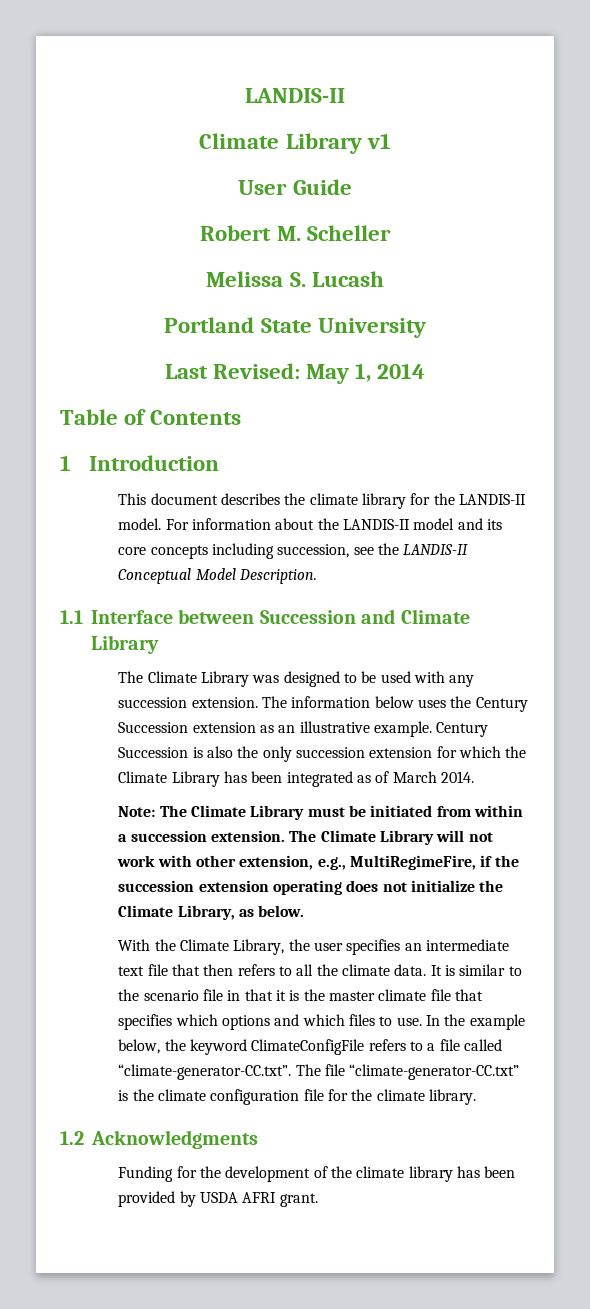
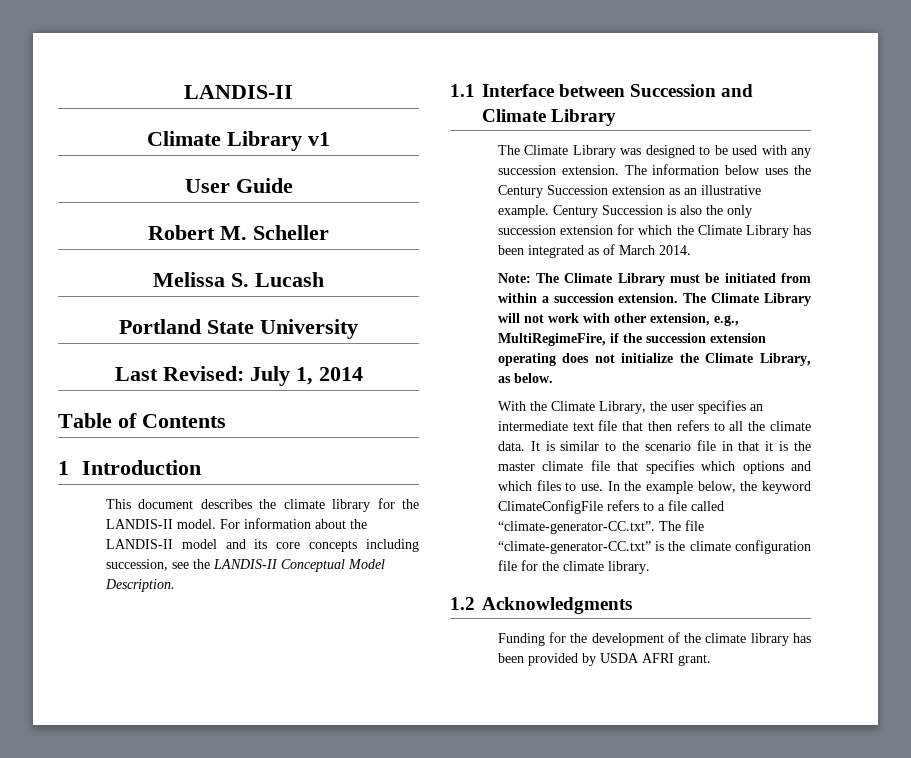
- Last Revised: May 1, 2014
+ Last Revised: July 1, 2014

